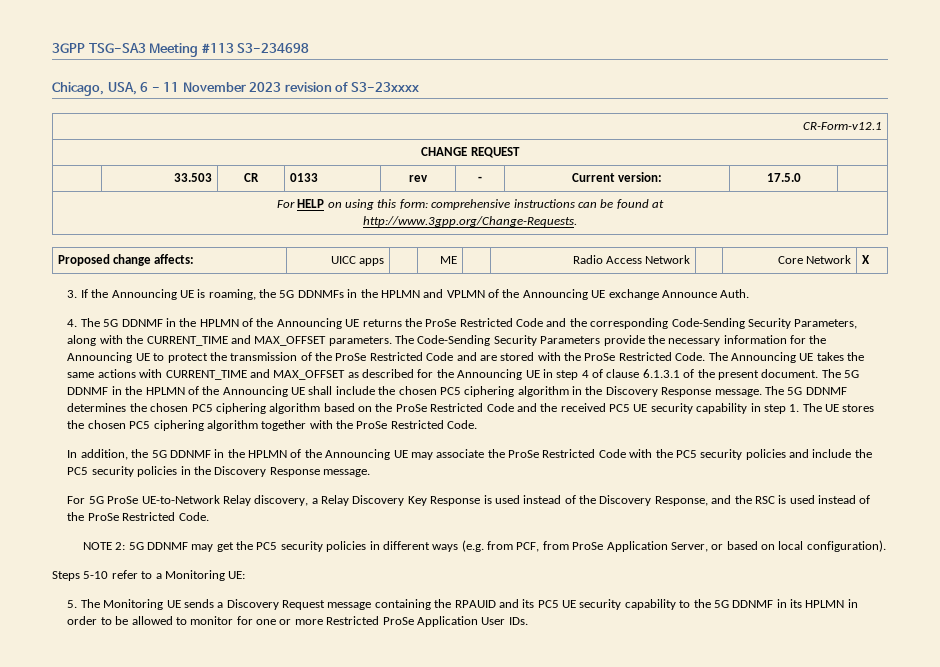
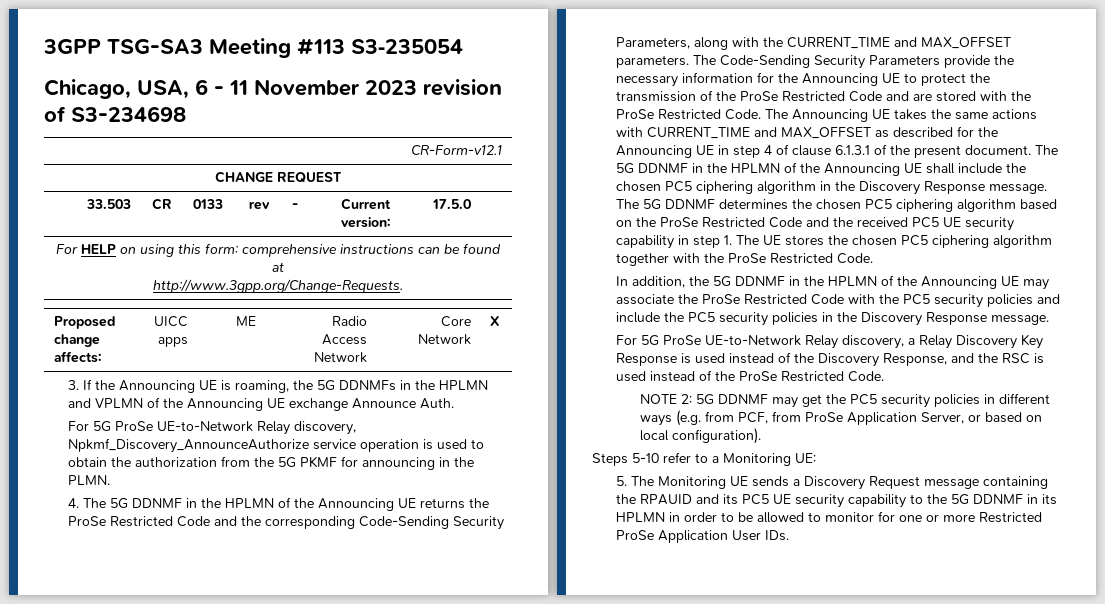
- 3GPP TSG-SA3 Meeting #113 S3-234698
+ 3GPP TSG-SA3 Meeting #113 S3‑235054
- Chicago, USA, 6 - 11 November 2023 revision of S3-23xxxx
+ Chicago, USA, 6 - 11 November 2023 revision of S3-234698
+ For 5G ProSe UE-to-Network Relay discovery, Npkmf_Discovery_AnnounceAuthorize service operation is used to obtain the authorization from the 5G PKMF for announcing in the PLMN.

